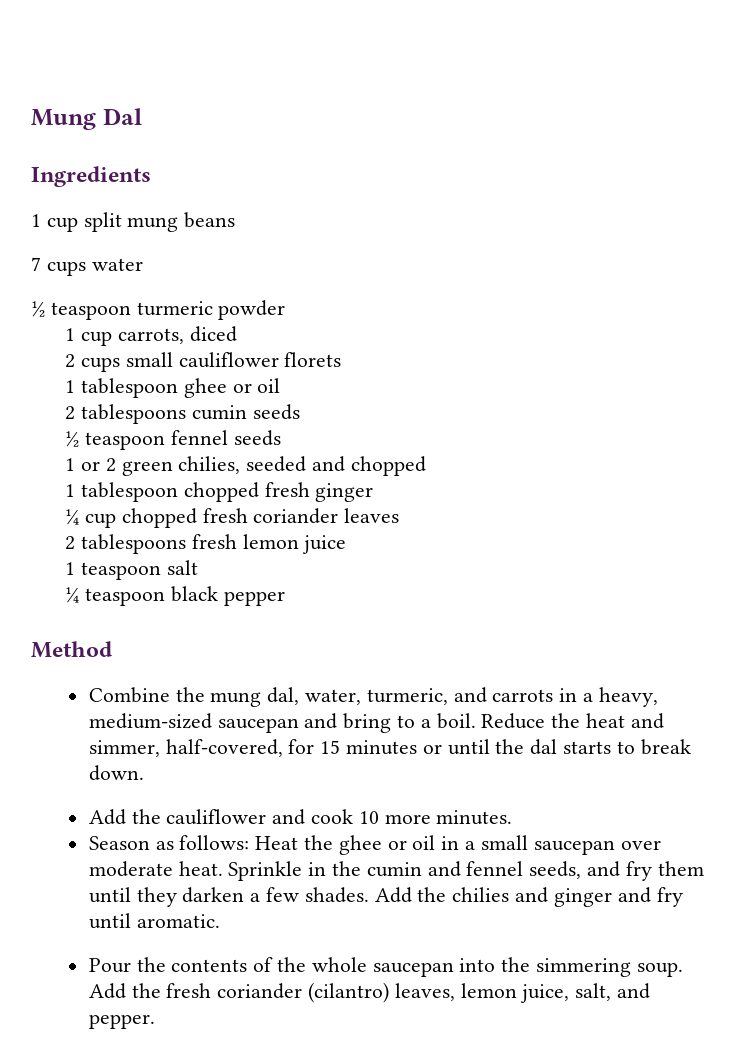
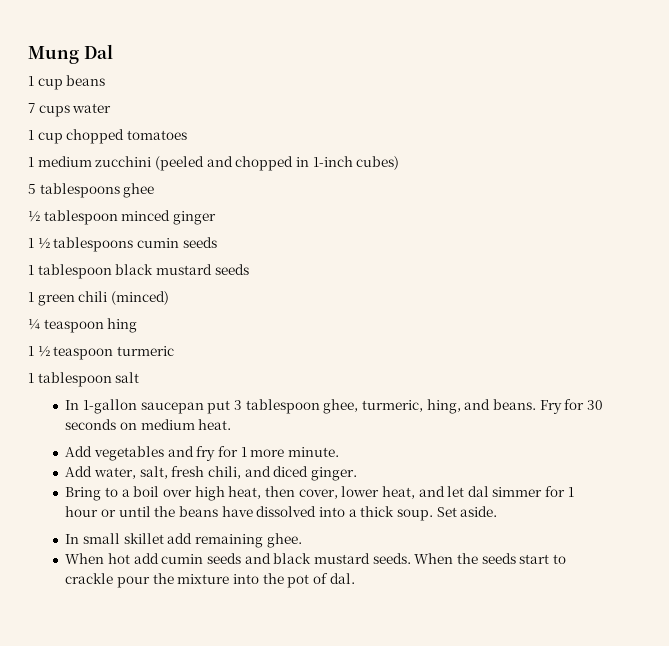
- Ingredients
- 1 cup split mung beans
+ 1 cup beans
- ½ teaspoon turmeric powder
- 1 cup carrots, diced
- 2 cups small cauliflower florets
- 1 tablespoon ghee or oil
- 2 tablespoons cumin seeds
- ½ teaspoon fennel seeds
- 1 or 2 green chilies, seeded and chopped
- 1 tablespoon chopped fresh ginger
- ¼ cup chopped fresh coriander leaves
- 2 tablespoons fresh lemon juice
- 1 teaspoon salt
- ¼ teaspoon black pepper
- Method
- Combine the mung dal, water, turmeric, and carrots in a heavy, medium-sized saucepan and bring to a boil. Reduce the heat and simmer, half-covered, for 15 minutes or until the dal starts to break down.
- Add the cauliflower and cook 10 more minutes.
- Season as follows: Heat the ghee or oil in a small saucepan over moderate heat. Sprinkle in the cumin and fennel seeds, and fry them until they darken a few shades. Add the chilies and ginger and fry until aromatic.
- Pour the contents of the whole saucepan into the simmering soup. Add the fresh coriander (cilantro) leaves, lemon juice, salt, and pepper.
+ 1 cup chopped tomatoes
+ 1 medium zucchini (peeled and chopped in 1-inch cubes)
+ 5 tablespoons ghee
+ ½ tablespoon minced ginger
+ 1 ½ tablespoons cumin seeds
+ 1 tablespoon black mustard seeds
+ 1 green chili (minced)
+ ¼ teaspoon hing
+ 1 ½ teaspoon turmeric
+ 1 tablespoon salt
+ In 1-gallon saucepan put 3 tablespoon ghee, turmeric, hing, and beans. Fry for 30 seconds on medium heat.
+ Add vegetables and fry for 1 more minute.
+ Add water, salt, fresh chili, and diced ginger.
+ Bring to a boil over high heat, then cover, lower heat, and let dal simmer for 1 hour or until the beans have dissolved into a thick soup. Set aside.
+ In small skillet add remaining ghee.
+ When hot add cumin seeds and black mustard seeds. When the seeds start to crackle pour the mixture into the pot of dal.

